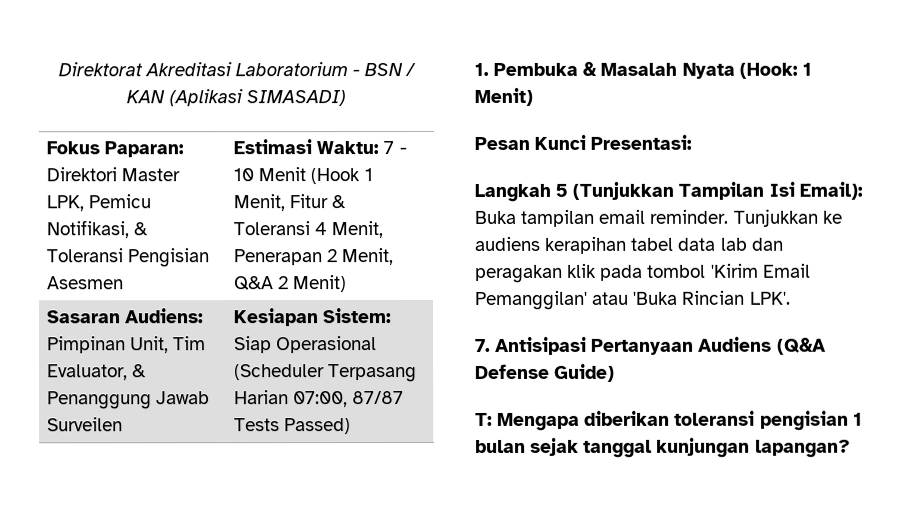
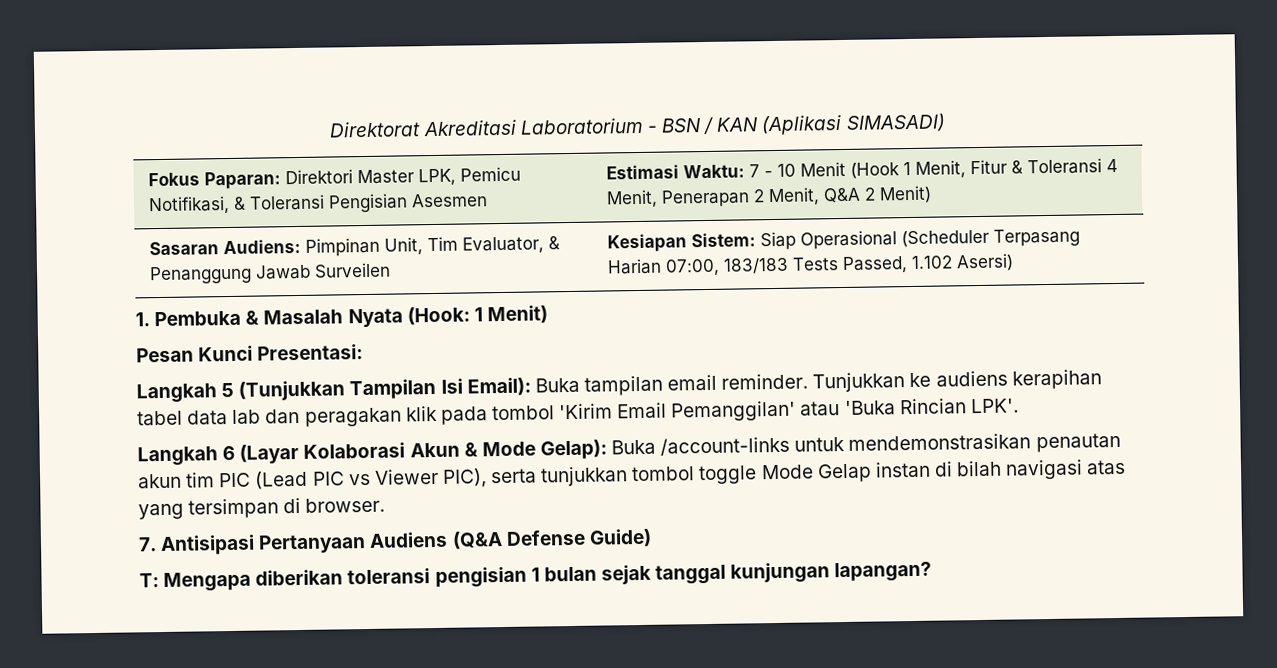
- Sasaran Audiens: Pimpinan Unit, Tim Evaluator, & Penanggung Jawab Surveilen | Kesiapan Sistem: Siap Operasional (Scheduler Terpasang Harian 07:00, 87/87 Tests Passed)
+ Sasaran Audiens: Pimpinan Unit, Tim Evaluator, & Penanggung Jawab Surveilen | Kesiapan Sistem: Siap Operasional (Scheduler Terpasang Harian 07:00, 183/183 Tests Passed, 1.102 Asersi)
+ Langkah 6 (Layar Kolaborasi Akun & Mode Gelap): Buka /account-links untuk mendemonstrasikan penautan akun tim PIC (Lead PIC vs Viewer PIC), serta tunjukkan tombol toggle Mode Gelap instan di bilah navigasi atas yang tersimpan di browser.

